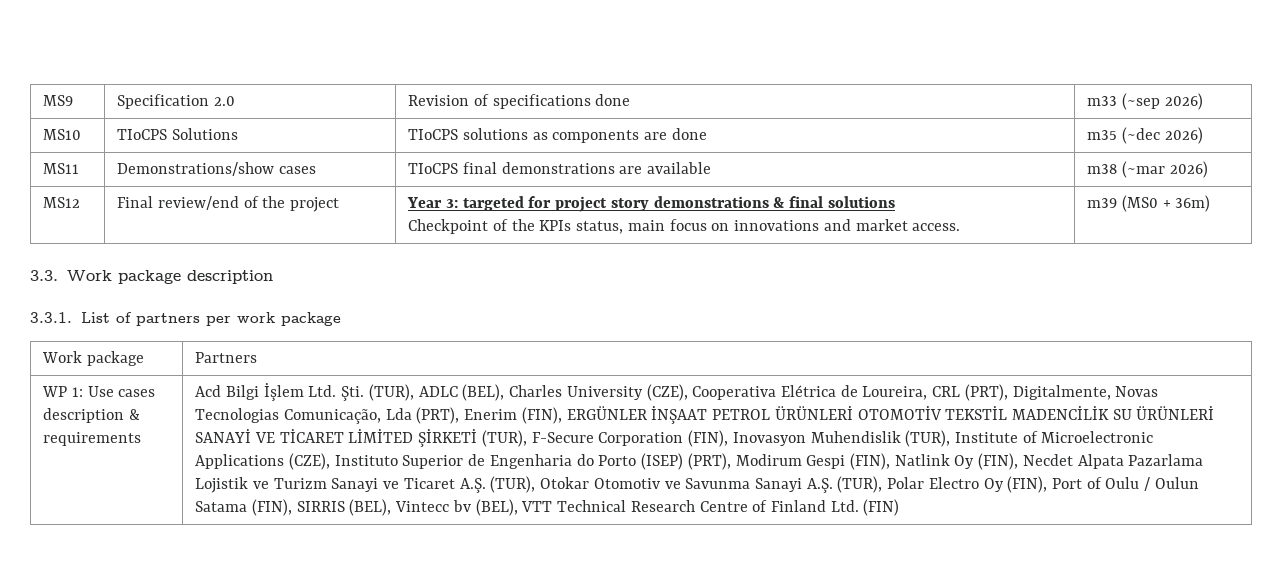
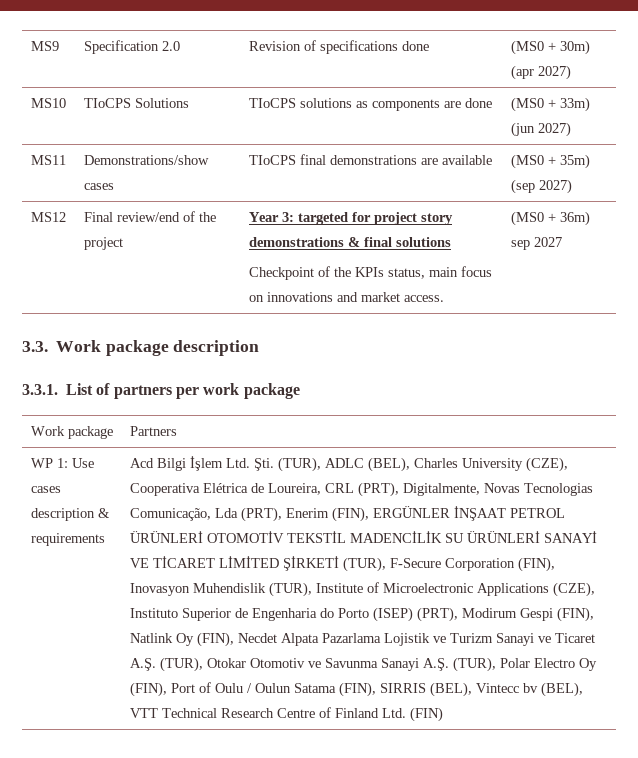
- MS9 | Specification 2.0 | Revision of specifications done | m33 (~sep 2026)
+ MS9 | Specification 2.0 | Revision of specifications done | (MS0 + 30m) (apr 2027)
- MS10 | TIoCPS Solutions | TIoCPS solutions as components are done | m35 (~dec 2026)
+ MS10 | TIoCPS Solutions | TIoCPS solutions as components are done | (MS0 + 33m) (jun 2027)
- MS11 | Demonstrations/show cases | TIoCPS final demonstrations are available | m38 (~mar 2026)
+ MS11 | Demonstrations/show cases | TIoCPS final demonstrations are available | (MS0 + 35m) (sep 2027)
  MS12 | Final review/end of the project | Year 3: targeted for project story demonstrations & final solutions
- Checkpoint of the KPIs status, main focus on innovations and market access. | m39 (MS0 + 36m)
+ Checkpoint of the KPIs status, main focus on innovations and market access. | (MS0 + 36m) sep 2027

